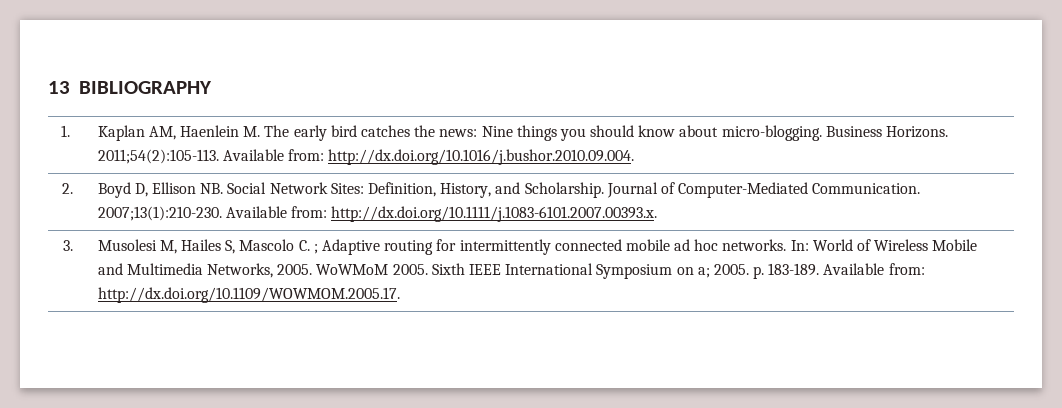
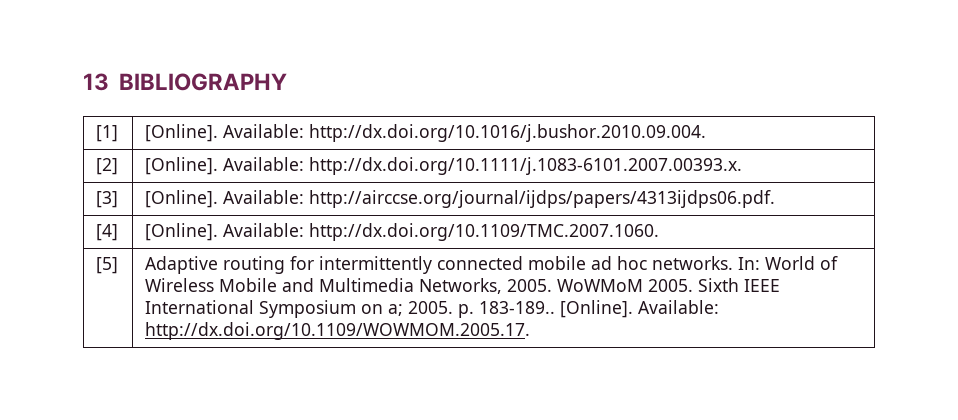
- 1. | Kaplan AM, Haenlein M. The early bird catches the news: Nine things you should know about micro-blogging. Business Horizons. 2011;54(2):105-113. Available from: http://dx.doi.org/10.1016/j.bushor.2010.09.004.
- 2. | Boyd D, Ellison NB. Social Network Sites: Definition, History, and Scholarship. Journal of Computer-Mediated Communication. 2007;13(1):210-230. Available from: http://dx.doi.org/10.1111/j.1083-6101.2007.00393.x.
- 3. | Musolesi M, Hailes S, Mascolo C. ; Adaptive routing for intermittently connected mobile ad hoc networks. In: World of Wireless Mobile and Multimedia Networks, 2005. WoWMoM 2005. Sixth IEEE International Symposium on a; 2005. p. 183-189. Available from: http://dx.doi.org/10.1109/WOWMOM.2005.17.
+ [1] | [Online]. Available: http://dx.doi.org/10.1016/j.bushor.2010.09.004.
+ [2] | [Online]. Available: http://dx.doi.org/10.1111/j.1083-6101.2007.00393.x.
+ [3] | [Online]. Available: http://airccse.org/journal/ijdps/papers/4313ijdps06.pdf.
+ [4] | [Online]. Available: http://dx.doi.org/10.1109/TMC.2007.1060.
+ [5] | Adaptive routing for intermittently connected mobile ad hoc networks. In: World of Wireless Mobile and Multimedia Networks, 2005. WoWMoM 2005. Sixth IEEE International Symposium on a; 2005. p. 183-189.. [Online]. Available: http://dx.doi.org/10.1109/WOWMOM.2005.17.

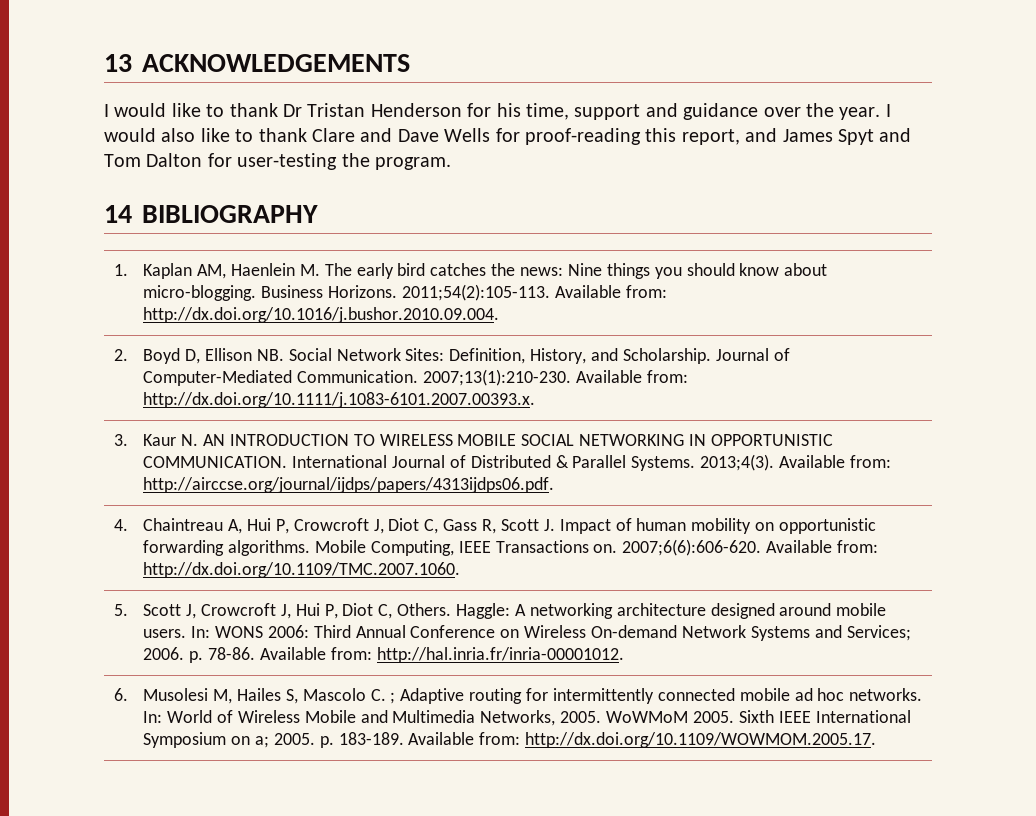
- 13 BIBLIOGRAPHY
- [1] | [Online]. Available: http://dx.doi.org/10.1016/j.bushor.2010.09.004.
- [2] | [Online]. Available: http://dx.doi.org/10.1111/j.1083-6101.2007.00393.x.
- [3] | [Online]. Available: http://airccse.org/journal/ijdps/papers/4313ijdps06.pdf.
- [4] | [Online]. Available: http://dx.doi.org/10.1109/TMC.2007.1060.
- [5] | Adaptive routing for intermittently connected mobile ad hoc networks. In: World of Wireless Mobile and Multimedia Networks, 2005. WoWMoM 2005. Sixth IEEE International Symposium on a; 2005. p. 183-189.. [Online]. Available: http://dx.doi.org/10.1109/WOWMOM.2005.17.
+ 13 ACKNOWLEDGEMENTS
+ I would like to thank Dr Tristan Henderson for his time, support and guidance over the year. I would also like to thank Clare and Dave Wells for proof-reading this report, and James Spyt and Tom Dalton for user-testing the program.
+ 14 BIBLIOGRAPHY
+ 1. | Kaplan AM, Haenlein M. The early bird catches the news: Nine things you should know about micro-blogging. Business Horizons. 2011;54(2):105-113. Available from: http://dx.doi.org/10.1016/j.bushor.2010.09.004.
+ 2. | Boyd D, Ellison NB. Social Network Sites: Definition, History, and Scholarship. Journal of Computer-Mediated Communication. 2007;13(1):210-230. Available from: http://dx.doi.org/10.1111/j.1083-6101.2007.00393.x.
+ 3. | Kaur N. AN INTRODUCTION TO WIRELESS MOBILE SOCIAL NETWORKING IN OPPORTUNISTIC COMMUNICATION. International Journal of Distributed & Parallel Systems. 2013;4(3). Available from: http://airccse.org/journal/ijdps/papers/4313ijdps06.pdf.
+ 4. | Chaintreau A, Hui P, Crowcroft J, Diot C, Gass R, Scott J. Impact of human mobility on opportunistic forwarding algorithms. Mobile Computing, IEEE Transactions on. 2007;6(6):606-620. Available from: http://dx.doi.org/10.1109/TMC.2007.1060.
+ 5. | Scott J, Crowcroft J, Hui P, Diot C, Others. Haggle: A networking architecture designed around mobile users. In: WONS 2006: Third Annual Conference on Wireless On-demand Network Systems and Services; 2006. p. 78-86. Available from: http://hal.inria.fr/inria-00001012.
+ 6. | Musolesi M, Hailes S, Mascolo C. ; Adaptive routing for intermittently connected mobile ad hoc networks. In: World of Wireless Mobile and Multimedia Networks, 2005. WoWMoM 2005. Sixth IEEE International Symposium on a; 2005. p. 183-189. Available from: http://dx.doi.org/10.1109/WOWMOM.2005.17.

